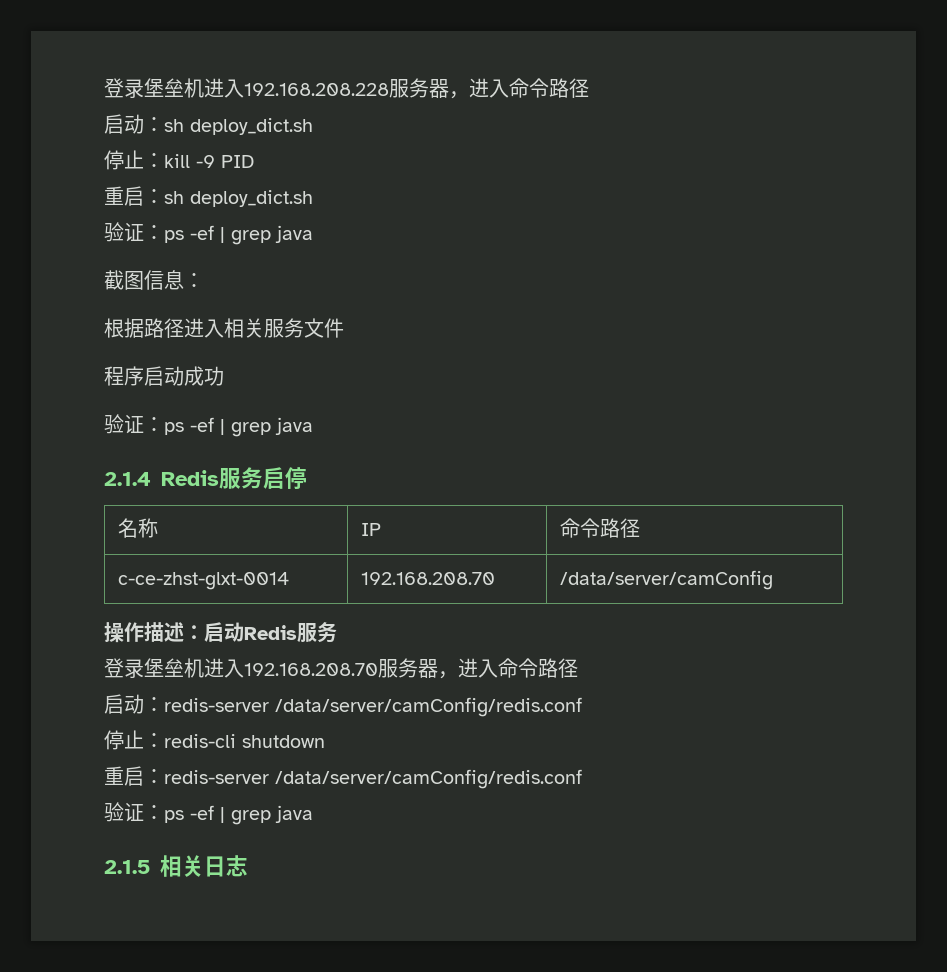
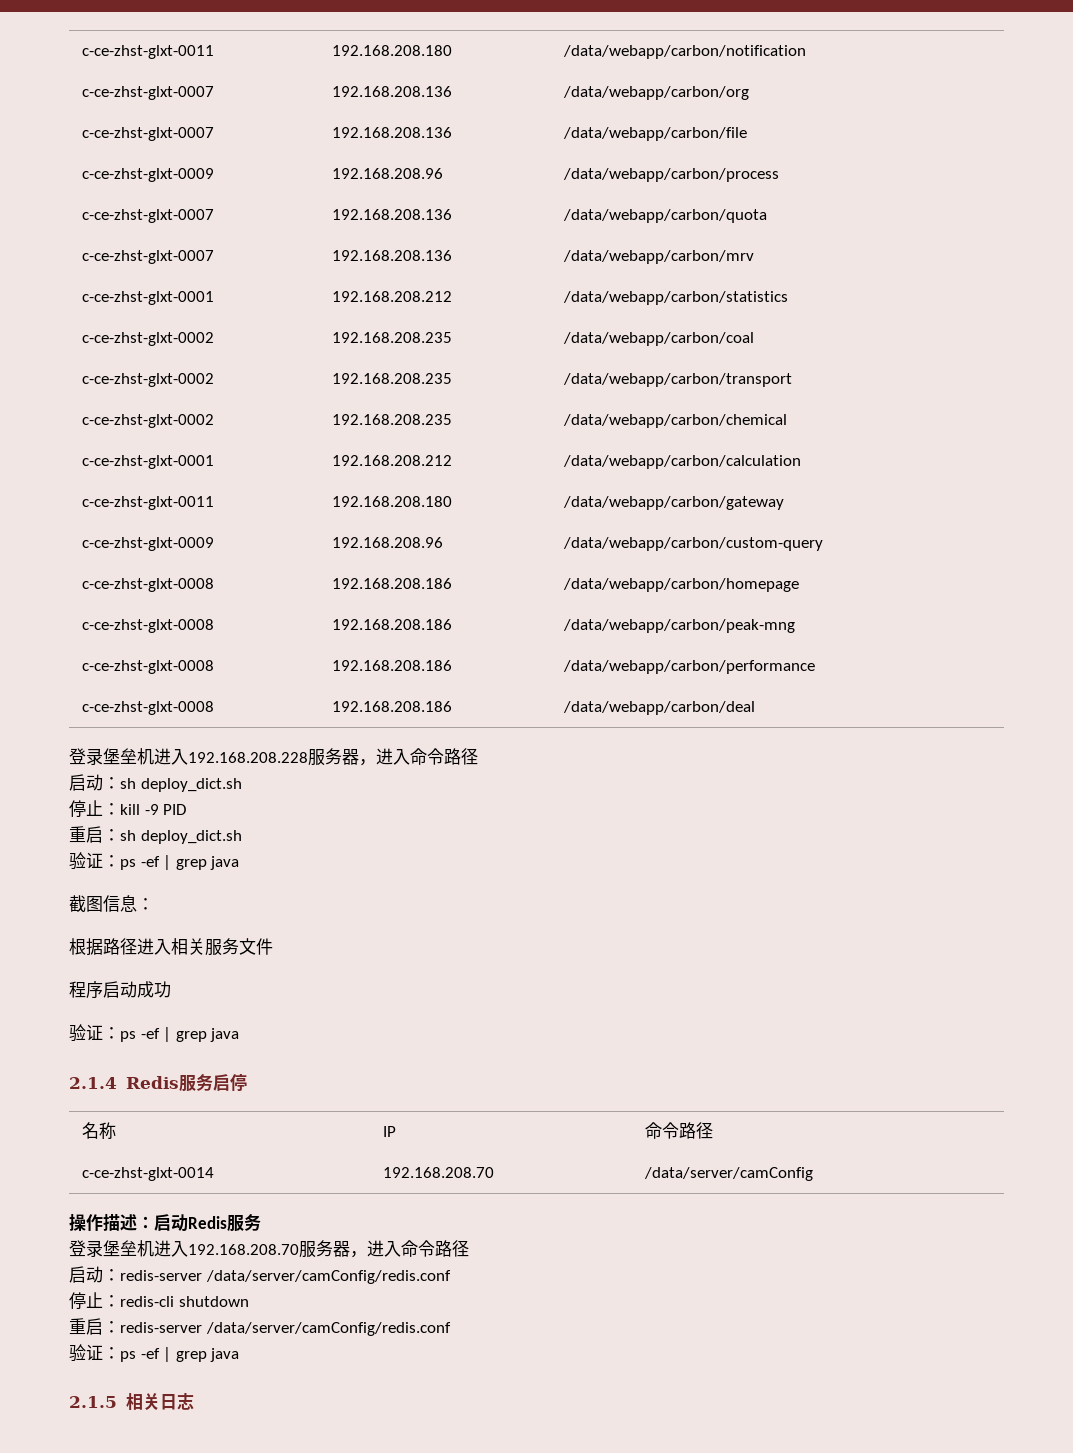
+ c-ce-zhst-glxt-0011 | 192.168.208.180 | /data/webapp/carbon/notification
+ c-ce-zhst-glxt-0007 | 192.168.208.136 | /data/webapp/carbon/org
+ c-ce-zhst-glxt-0007 | 192.168.208.136 | /data/webapp/carbon/file
+ c-ce-zhst-glxt-0009 | 192.168.208.96 | /data/webapp/carbon/process
+ c-ce-zhst-glxt-0007 | 192.168.208.136 | /data/webapp/carbon/quota
+ c-ce-zhst-glxt-0007 | 192.168.208.136 | /data/webapp/carbon/mrv
+ c-ce-zhst-glxt-0001 | 192.168.208.212 | /data/webapp/carbon/statistics
+ c-ce-zhst-glxt-0002 | 192.168.208.235 | /data/webapp/carbon/coal
+ c-ce-zhst-glxt-0002 | 192.168.208.235 | /data/webapp/carbon/transport
+ c-ce-zhst-glxt-0002 | 192.168.208.235 | /data/webapp/carbon/chemical
+ c-ce-zhst-glxt-0001 | 192.168.208.212 | /data/webapp/carbon/calculation
+ c-ce-zhst-glxt-0011 | 192.168.208.180 | /data/webapp/carbon/gateway
+ c-ce-zhst-glxt-0009 | 192.168.208.96 | /data/webapp/carbon/custom-query
+ c-ce-zhst-glxt-0008 | 192.168.208.186 | /data/webapp/carbon/homepage
+ c-ce-zhst-glxt-0008 | 192.168.208.186 | /data/webapp/carbon/peak-mng
+ c-ce-zhst-glxt-0008 | 192.168.208.186 | /data/webapp/carbon/performance
+ c-ce-zhst-glxt-0008 | 192.168.208.186 | /data/webapp/carbon/deal

